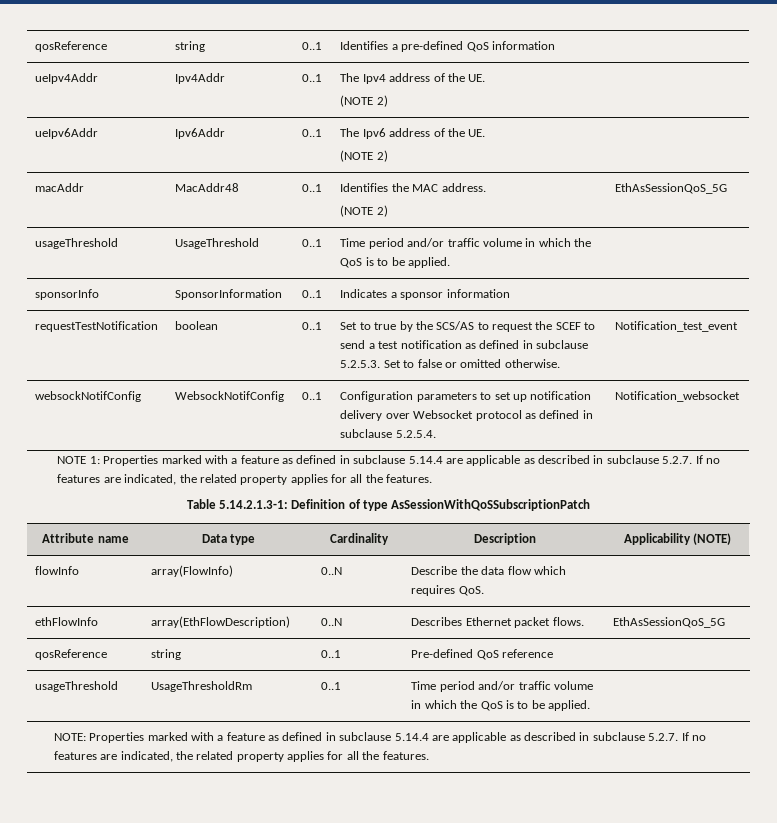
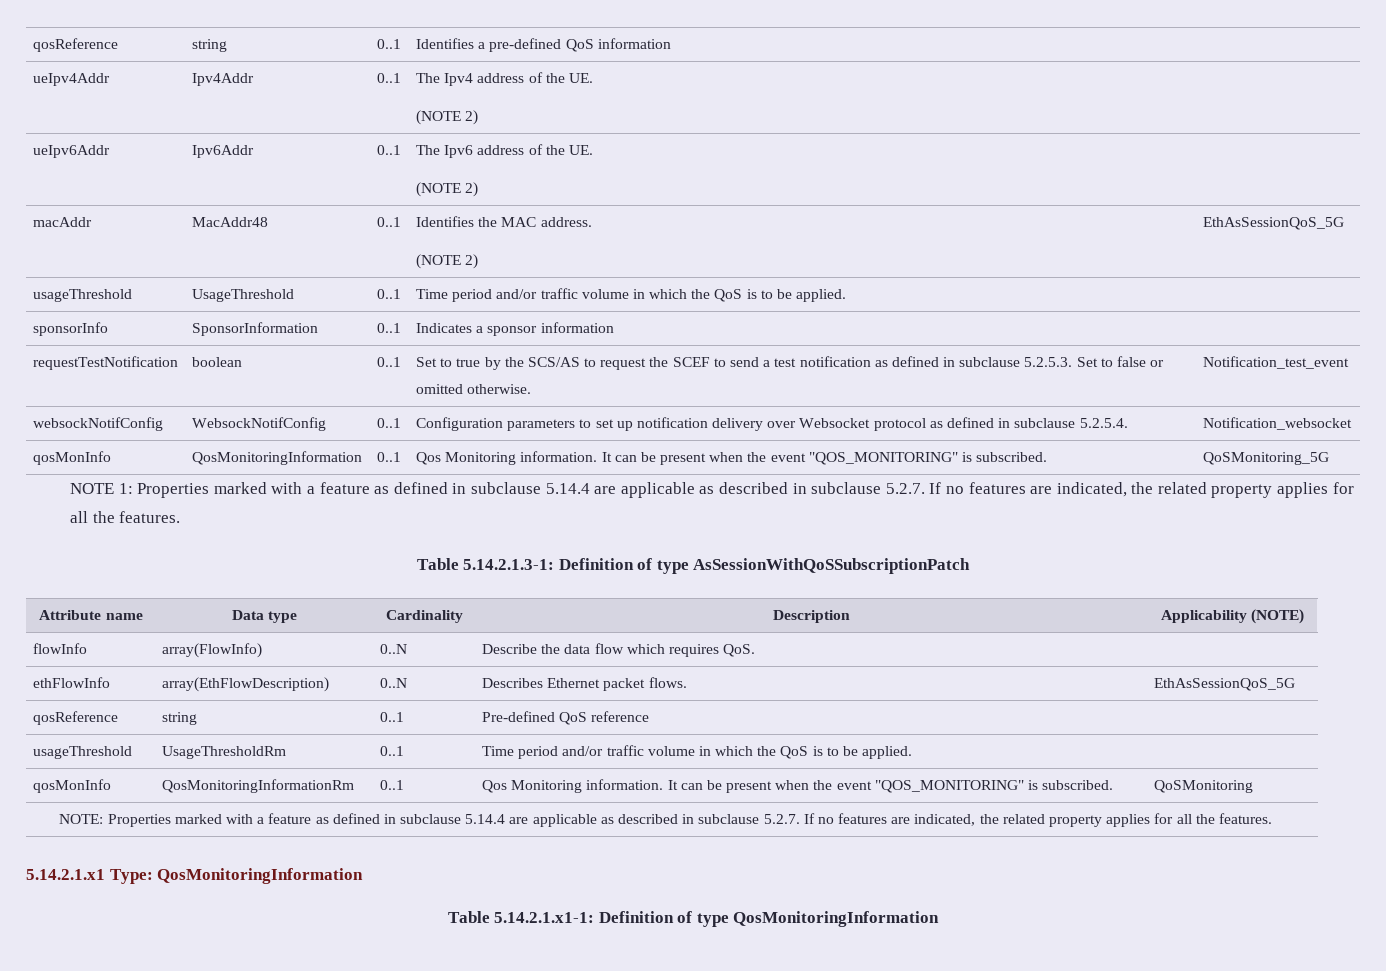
+ qosMonInfo | QosMonitoringInformation | 0..1 | Qos Monitoring information. It can be present when the event "QOS_MONITORING" is subscribed. | QoSMonitoring_5G
+ qosMonInfo | QosMonitoringInformationRm | 0..1 | Qos Monitoring information. It can be present when the event "QOS_MONITORING" is subscribed. | QoSMonitoring
+ 5.14.2.1.x1 Type: QosMonitoringInformation
+ Table 5.14.2.1.x1-1: Definition of type QosMonitoringInformation

